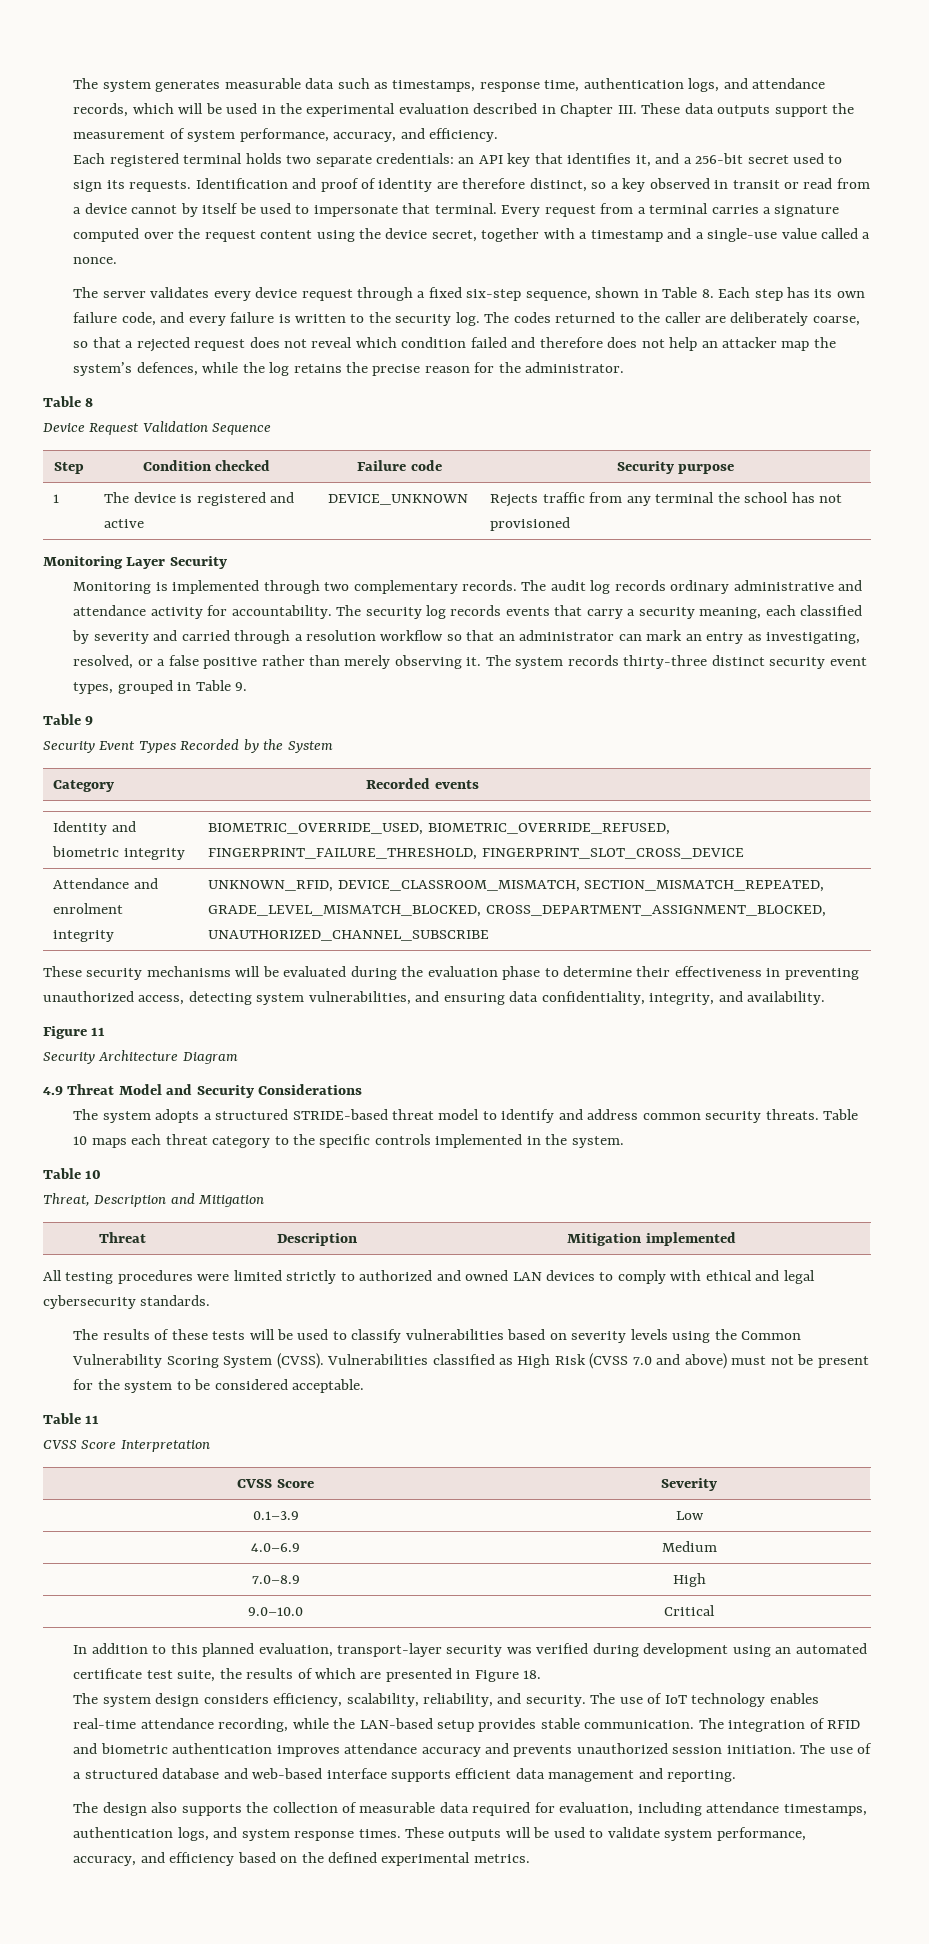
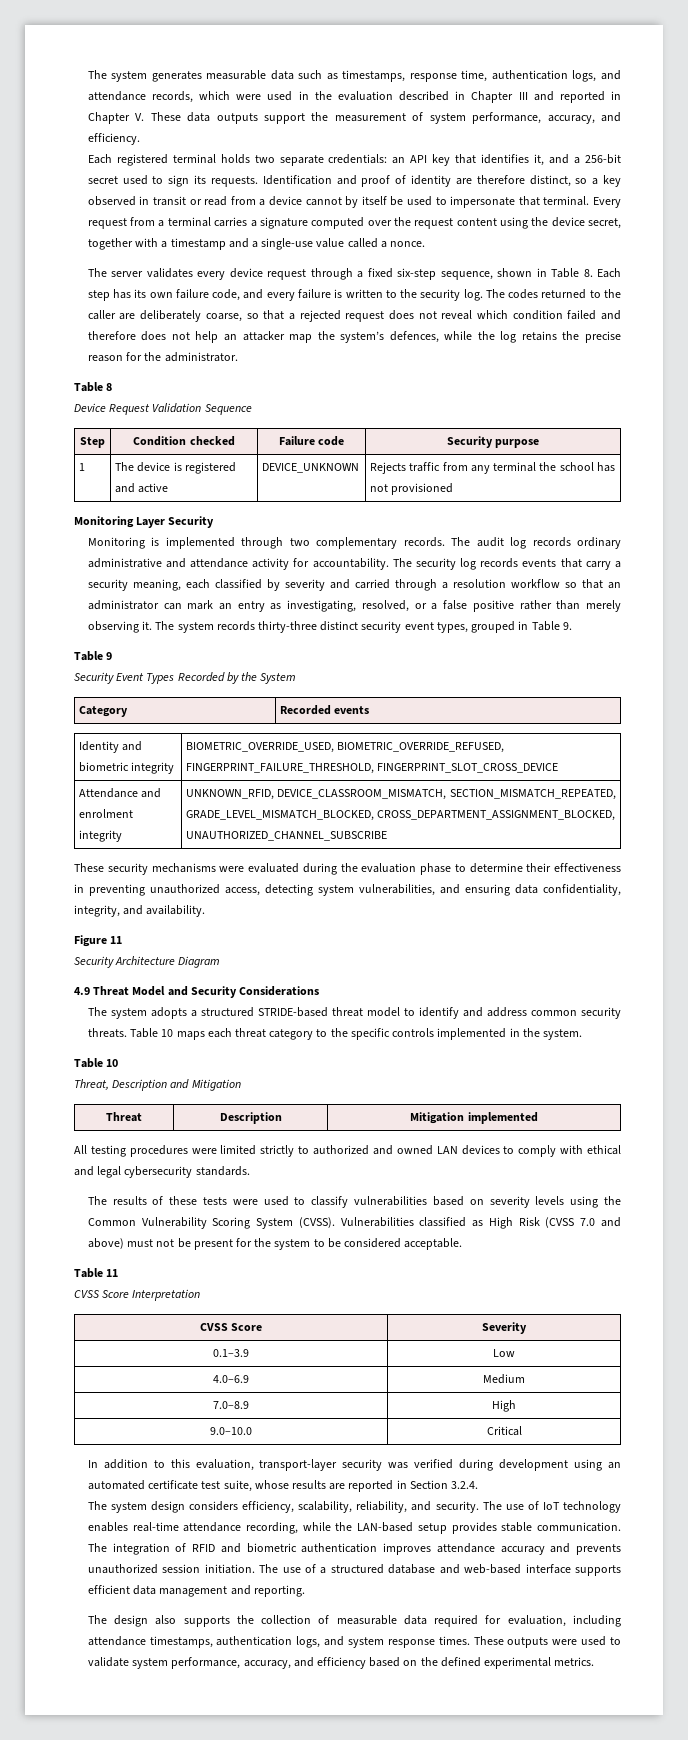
- The system generates measurable data such as timestamps, response time, authentication logs, and attendance records, which will be used in the experimental evaluation described in Chapter III. These data outputs support the measurement of system performance, accuracy, and efficiency.
+ The system generates measurable data such as timestamps, response time, authentication logs, and attendance records, which were used in the evaluation described in Chapter III and reported in Chapter V. These data outputs support the measurement of system performance, accuracy, and efficiency.
- These security mechanisms will be evaluated during the evaluation phase to determine their effectiveness in preventing unauthorized access, detecting system vulnerabilities, and ensuring data confidentiality, integrity, and availability.
+ These security mechanisms were evaluated during the evaluation phase to determine their effectiveness in preventing unauthorized access, detecting system vulnerabilities, and ensuring data confidentiality, integrity, and availability.
- The results of these tests will be used to classify vulnerabilities based on severity levels using the Common Vulnerability Scoring System (CVSS).
+ The results of these tests were used to classify vulnerabilities based on severity levels using the Common Vulnerability Scoring System (CVSS).
- In addition to this planned evaluation, transport-layer security was verified during development using an automated certificate test suite, the results of which are presented in Figure 18.
+ In addition to this evaluation, transport-layer security was verified during development using an automated certificate test suite, whose results are reported in Section 3.2.4.
- These outputs will be used to validate system performance, accuracy, and efficiency based on the defined experimental metrics.
+ These outputs were used to validate system performance, accuracy, and efficiency based on the defined experimental metrics.

